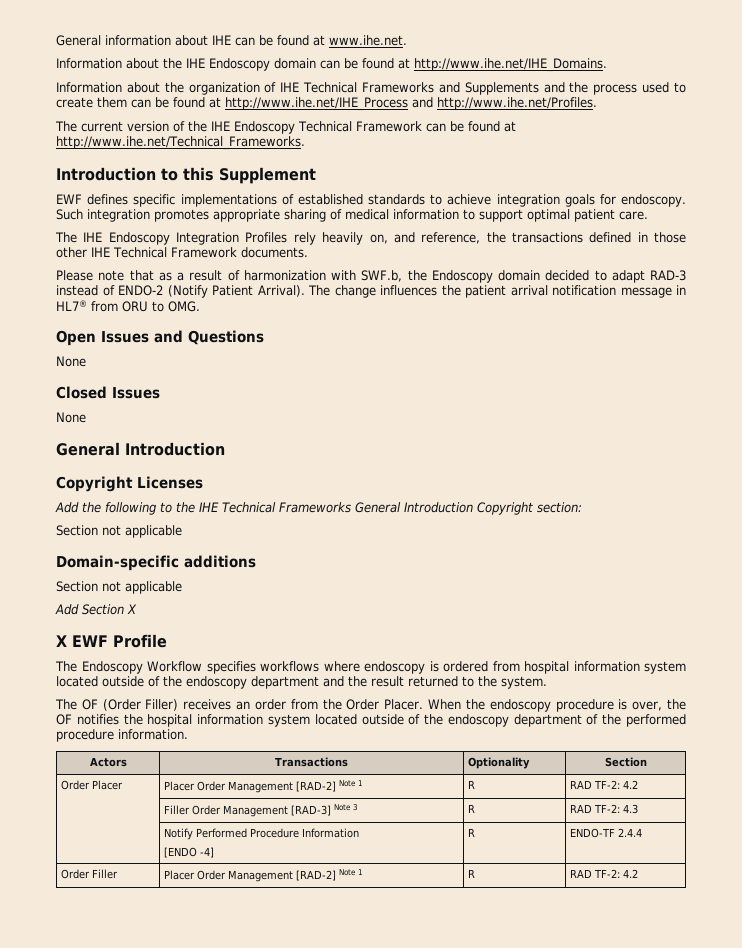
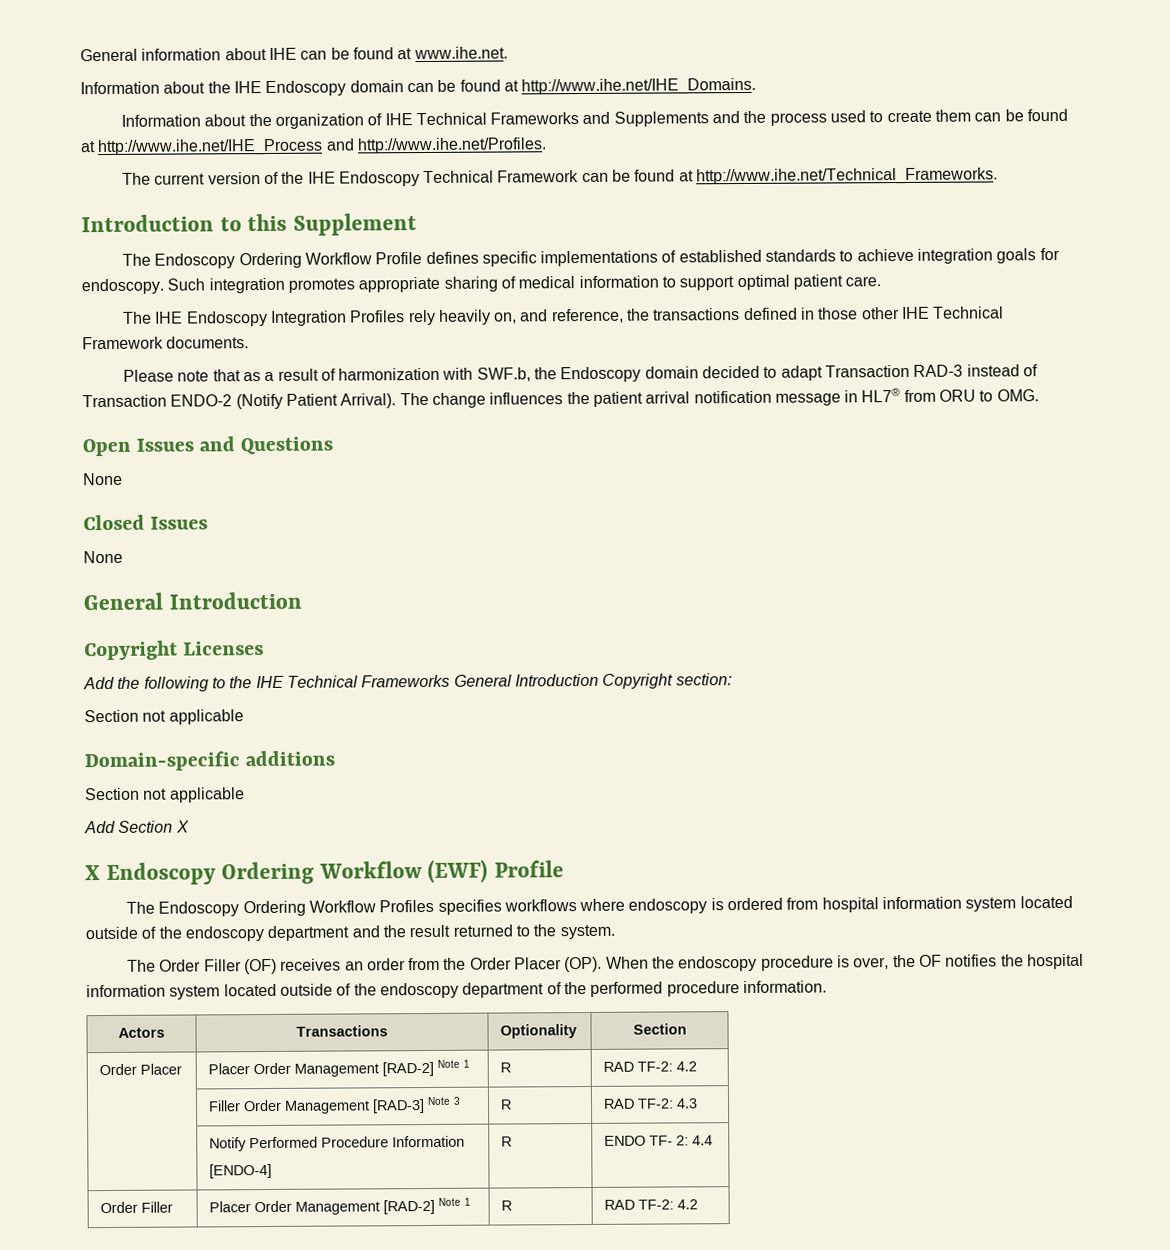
- EWF defines specific implementations of established standards to achieve integration goals for endoscopy.
+ The Endoscopy Ordering Workflow Profile defines specific implementations of established standards to achieve integration goals for endoscopy.
- Please note that as a result of harmonization with SWF.b, the Endoscopy domain decided to adapt RAD-3 instead of ENDO-2 (Notify Patient Arrival).
+ Please note that as a result of harmonization with SWF.b, the Endoscopy domain decided to adapt Transaction RAD-3 instead of Transaction ENDO-2 (Notify Patient Arrival).
- X EWF Profile
+ X Endoscopy Ordering Workflow (EWF) Profile
- The Endoscopy Workflow specifies workflows where endoscopy is ordered from hospital information system located outside of the endoscopy department and the result returned to the system.
+ The Endoscopy Ordering Workflow Profiles specifies workflows where endoscopy is ordered from hospital information system located outside of the endoscopy department and the result returned to the system.
- The OF (Order Filler) receives an order from the Order Placer. When the endoscopy procedure is over, the OF notifies the hospital information system located outside of the endoscopy department of the performed procedure information.
+ The Order Filler (OF) receives an order from the Order Placer (OP). When the endoscopy procedure is over, the OF notifies the hospital information system located outside of the endoscopy department of the performed procedure information.
  | Notify Performed Procedure Information
- [ENDO -4] | R | ENDO-TF 2.4.4
+ [ENDO-4] | R | ENDO TF- 2: 4.4

